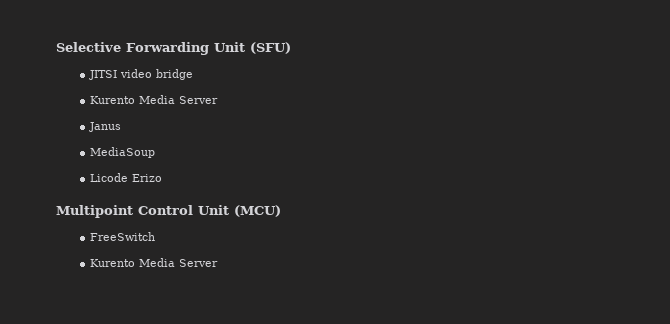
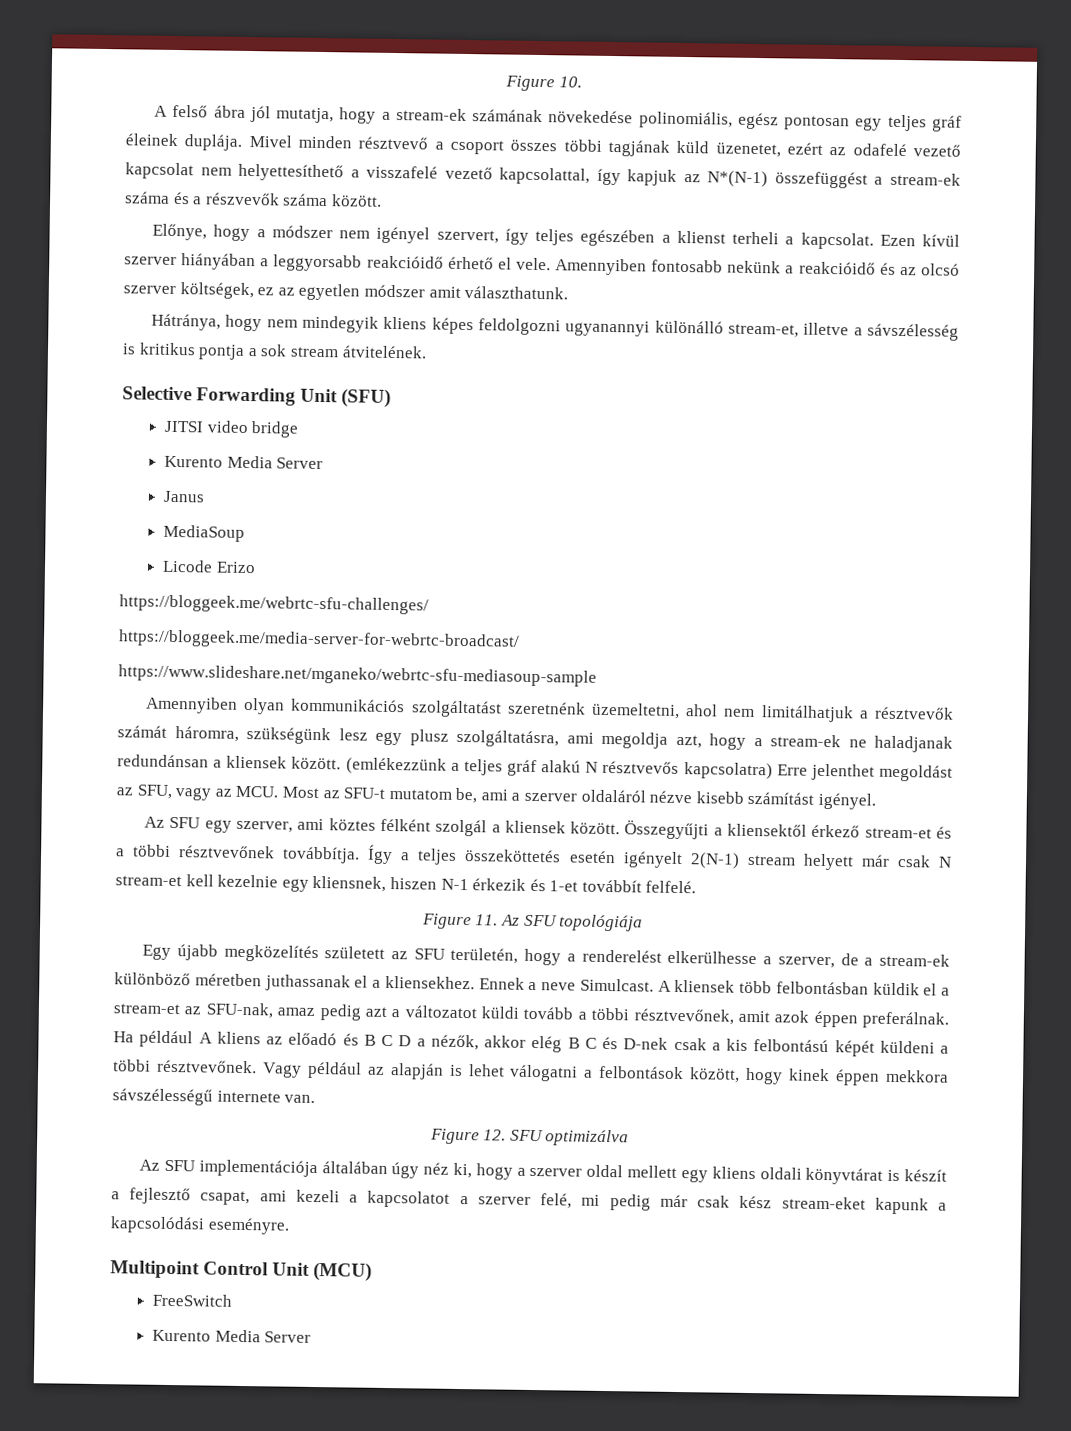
+ Figure 10.
+ A felső ábra jól mutatja, hogy a stream-ek számának növekedése polinomiális, egész pontosan egy teljes gráf éleinek duplája. Mivel minden résztvevő a csoport összes többi tagjának küld üzenetet, ezért az odafelé vezető kapcsolat nem helyettesíthető a visszafelé vezető kapcsolattal, így kapjuk az N*(N-1) összefüggést a stream-ek száma és a részvevők száma között.
+ Előnye, hogy a módszer nem igényel szervert, így teljes egészében a klienst terheli a kapcsolat. Ezen kívül szerver hiányában a leggyorsabb reakcióidő érhető el vele. Amennyiben fontosabb nekünk a reakcióidő és az olcsó szerver költségek, ez az egyetlen módszer amit választhatunk.
+ Hátránya, hogy nem mindegyik kliens képes feldolgozni ugyanannyi különálló stream-et, illetve a sávszélesség is kritikus pontja a sok stream átvitelének.
+ https://bloggeek.me/webrtc-sfu-challenges/
+ https://bloggeek.me/media-server-for-webrtc-broadcast/
+ https://www.slideshare.net/mganeko/webrtc-sfu-mediasoup-sample
+ Amennyiben olyan kommunikációs szolgáltatást szeretnénk üzemeltetni, ahol nem limitálhatjuk a résztvevők számát háromra, szükségünk lesz egy plusz szolgáltatásra, ami megoldja azt, hogy a stream-ek ne haladjanak redundánsan a kliensek között. (emlékezzünk a teljes gráf alakú N résztvevős kapcsolatra) Erre jelenthet megoldást az SFU, vagy az MCU. Most az SFU-t mutatom be, ami a szerver oldaláról nézve kisebb számítást igényel.
+ Az SFU egy szerver, ami köztes félként szolgál a kliensek között. Összegyűjti a kliensektől érkező stream-et és a többi résztvevőnek továbbítja. Így a teljes összeköttetés esetén igényelt 2(N-1) stream helyett már csak N stream-et kell kezelnie egy kliensnek, hiszen N-1 érkezik és 1-et továbbít felfelé.
+ Figure 11. Az SFU topológiája
+ Egy újabb megközelítés született az SFU területén, hogy a renderelést elkerülhesse a szerver, de a stream-ek különböző méretben juthassanak el a kliensekhez. Ennek a neve Simulcast. A kliensek több felbontásban küldik el a stream-et az SFU-nak, amaz pedig azt a változatot küldi tovább a többi résztvevőnek, amit azok éppen preferálnak. Ha például A kliens az előadó és B C D a nézők, akkor elég B C és D-nek csak a kis felbontású képét küldeni a többi résztvevőnek. Vagy például az alapján is lehet válogatni a felbontások között, hogy kinek éppen mekkora sávszélességű internete van.
+ Figure 12. SFU optimizálva
+ Az SFU implementációja általában úgy néz ki, hogy a szerver oldal mellett egy kliens oldali könyvtárat is készít a fejlesztő csapat, ami kezeli a kapcsolatot a szerver felé, mi pedig már csak kész stream-eket kapunk a kapcsolódási eseményre.

